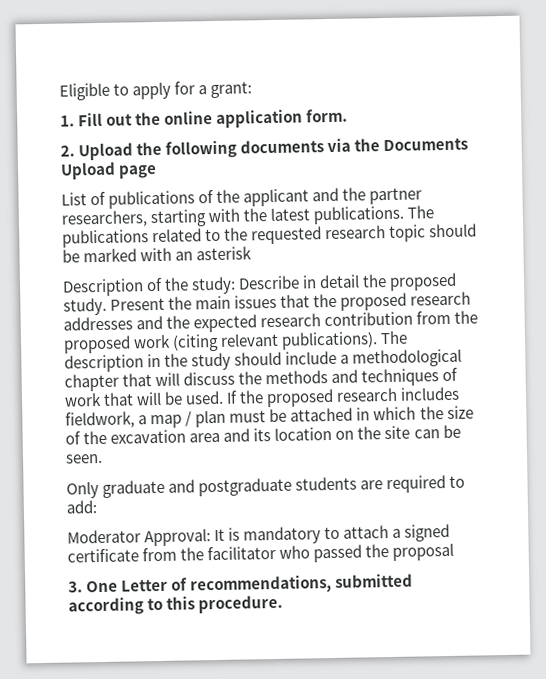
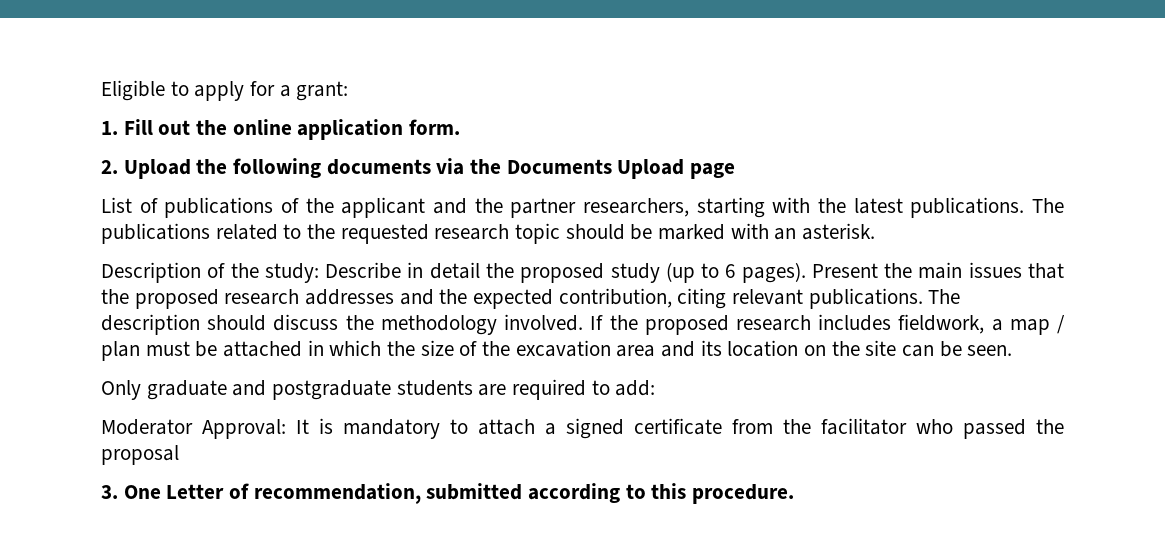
- The publications related to the requested research topic should be marked with an asterisk
+ The publications related to the requested research topic should be marked with an asterisk.
- Description of the study: Describe in detail the proposed study.
+ Description of the study: Describe in detail the proposed study (up to 6 pages).
- Present the main issues that the proposed research addresses and the expected research contribution from the proposed work (citing relevant publications). The description in the study should include a methodological chapter that will discuss the methods and techniques of work that will be used.
+ Present the main issues that the proposed research addresses and the expected contribution, citing relevant publications. The description should discuss the methodology involved.
- 3. One Letter of recommendations, submitted according to this procedure.
+ 3. One Letter of recommendation, submitted according to this procedure.

